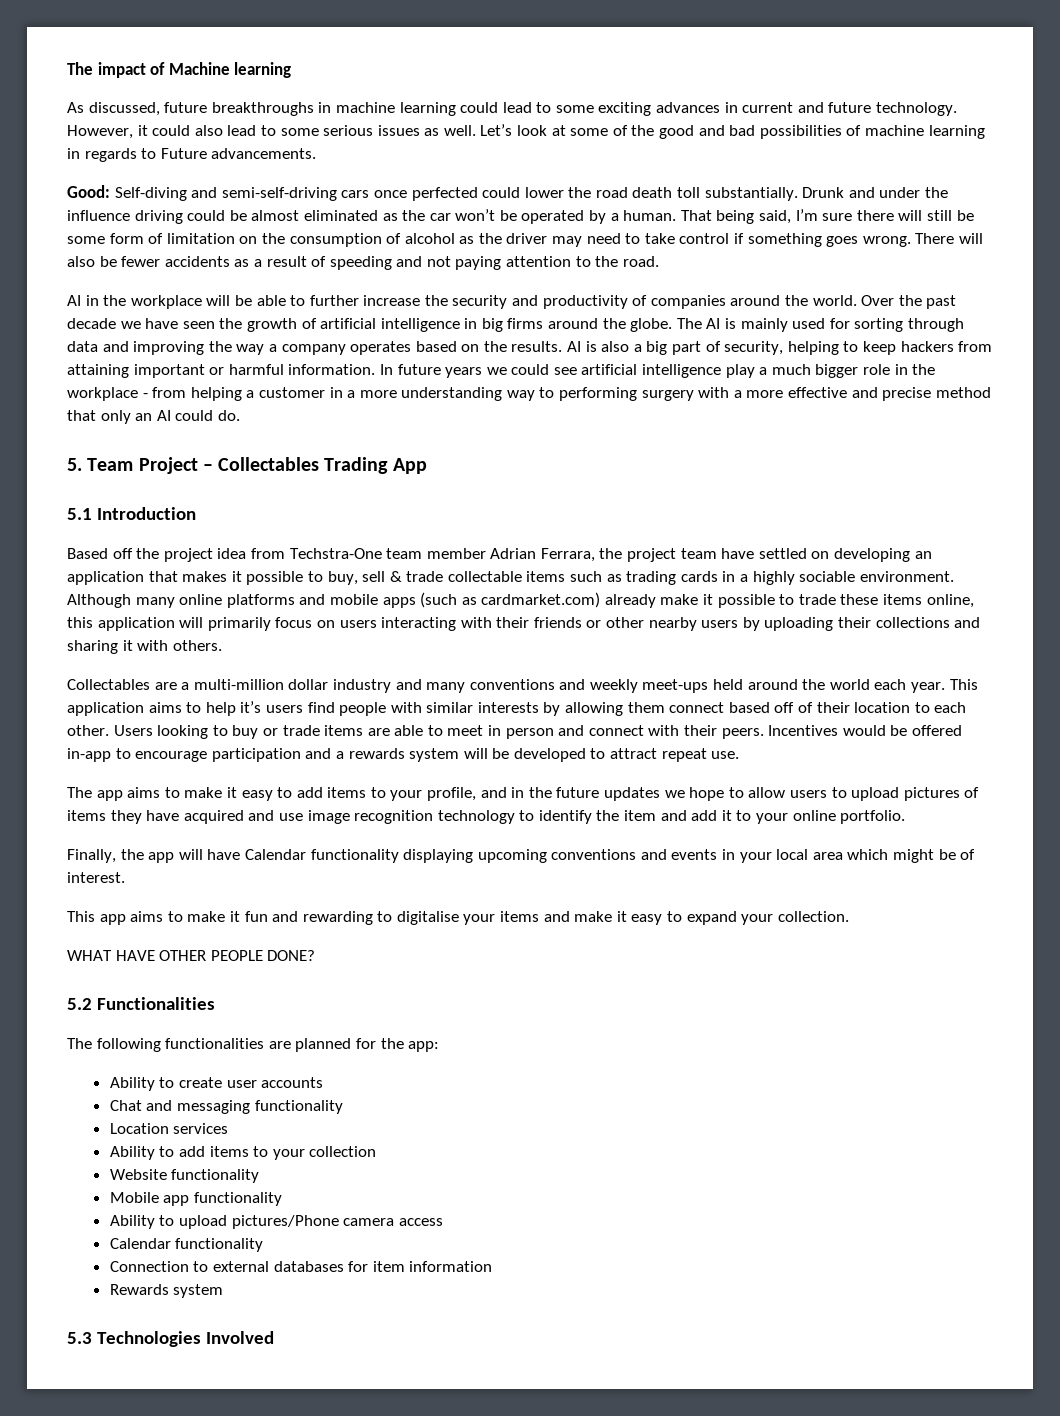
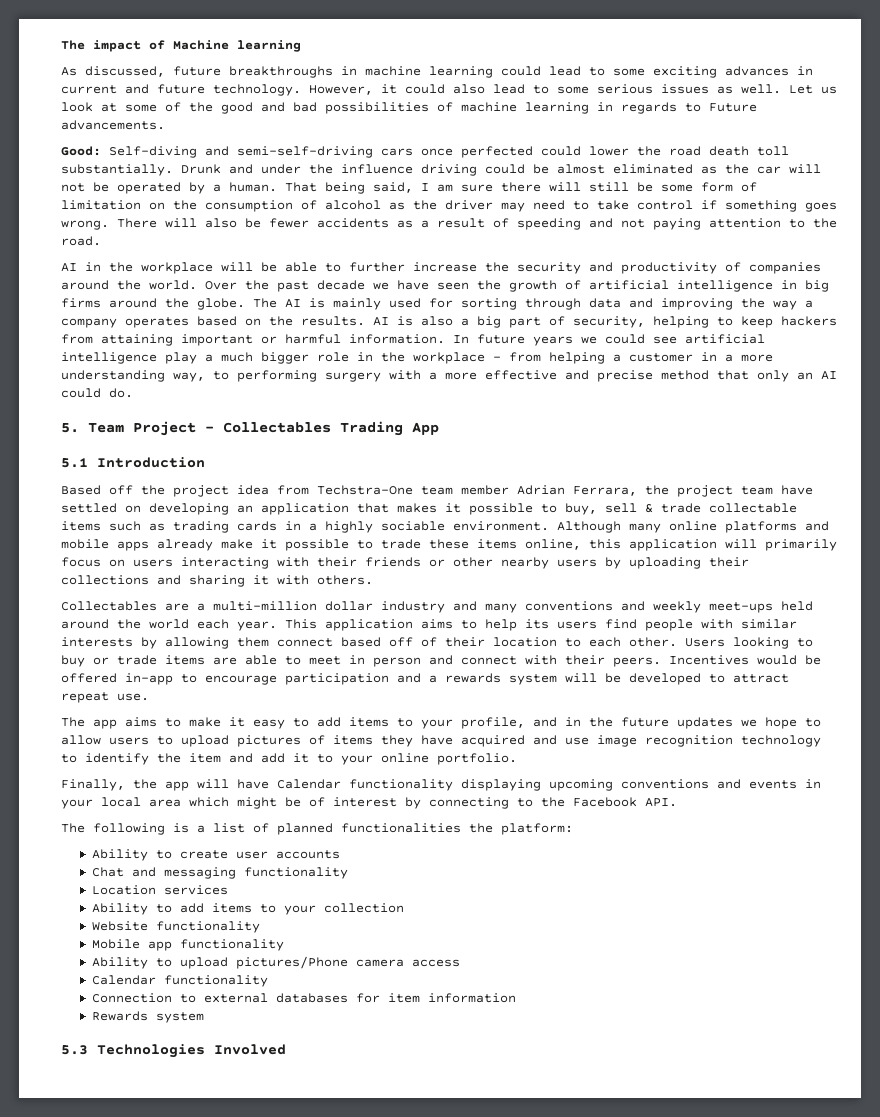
- Let’s look at some of the good and bad possibilities of machine learning in regards to Future advancements.
+ Let us look at some of the good and bad possibilities of machine learning in regards to Future advancements.
- Drunk and under the influence driving could be almost eliminated as the car won’t be operated by a human.
+ Drunk and under the influence driving could be almost eliminated as the car will not be operated by a human.
- That being said, I’m sure there will still be some form of limitation on the consumption of alcohol as the driver may need to take control if something goes wrong.
+ That being said, I am sure there will still be some form of limitation on the consumption of alcohol as the driver may need to take control if something goes wrong.
- In future years we could see artificial intelligence play a much bigger role in the workplace - from helping a customer in a more understanding way to performing surgery with a more effective and precise method that only an AI could do.
+ In future years we could see artificial intelligence play a much bigger role in the workplace - from helping a customer in a more understanding way, to performing surgery with a more effective and precise method that only an AI could do.
- Although many online platforms and mobile apps (such as cardmarket.com) already make it possible to trade these items online, this application will primarily focus on users interacting with their friends or other nearby users by uploading their collections and sharing it with others.
+ Although many online platforms and mobile apps already make it possible to trade these items online, this application will primarily focus on users interacting with their friends or other nearby users by uploading their collections and sharing it with others.
- This application aims to help it’s users find people with similar interests by allowing them connect based off of their location to each other.
+ This application aims to help its users find people with similar interests by allowing them connect based off of their location to each other.
- Finally, the app will have Calendar functionality displaying upcoming conventions and events in your local area which might be of interest.
- This app aims to make it fun and rewarding to digitalise your items and make it easy to expand your collection.
- WHAT HAVE OTHER PEOPLE DONE?
- 5.2 Functionalities
- The following functionalities are planned for the app:
+ Finally, the app will have Calendar functionality displaying upcoming conventions and events in your local area which might be of interest by connecting to the Facebook API.
+ The following is a list of planned functionalities the platform:

